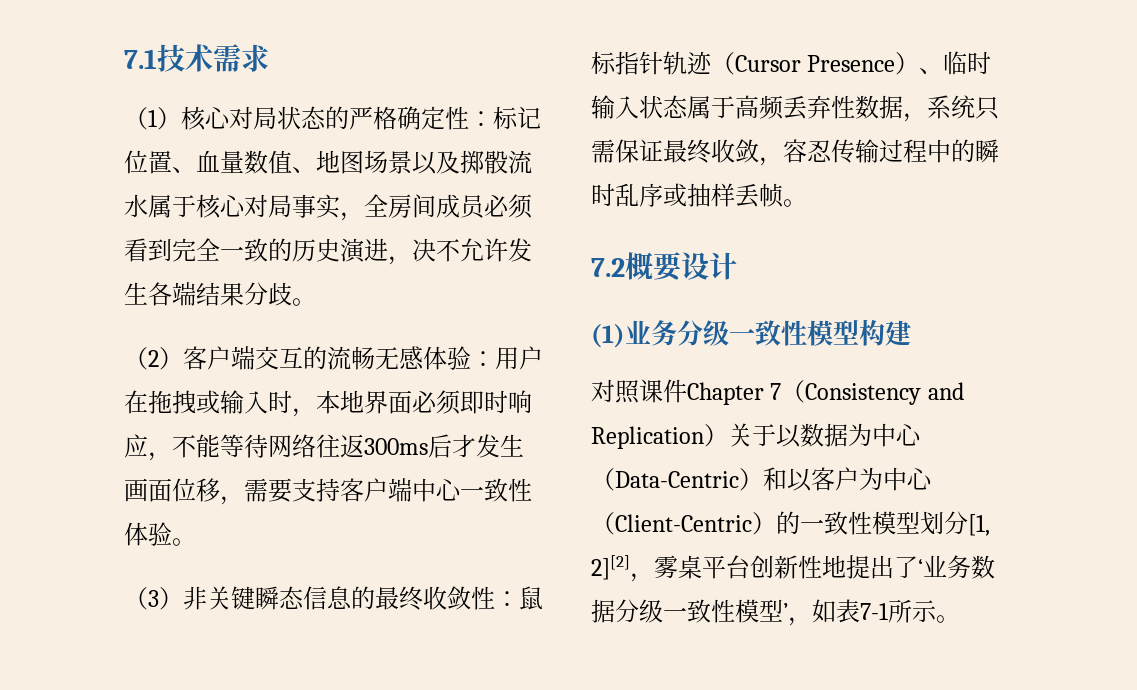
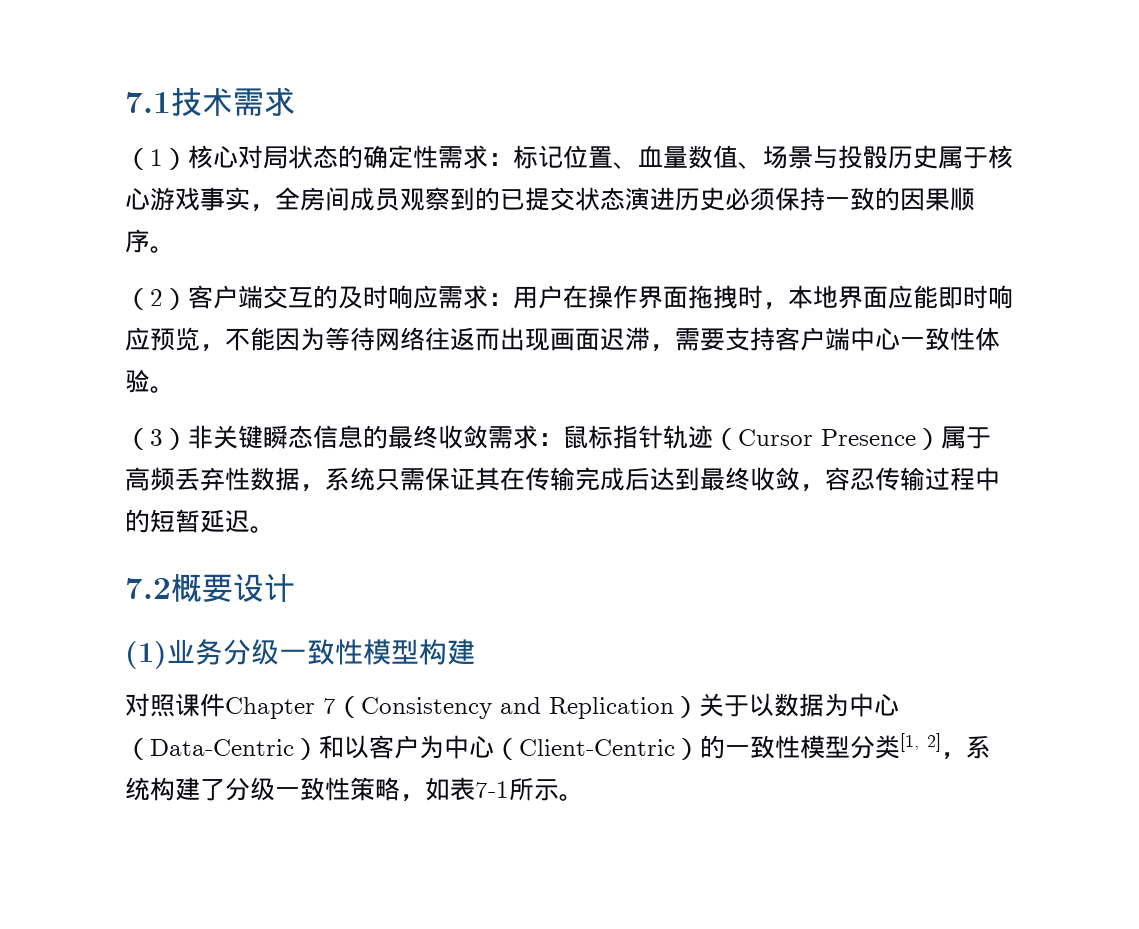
- （1）核心对局状态的严格确定性：标记位置、血量数值、地图场景以及掷骰流水属于核心对局事实，全房间成员必须看到完全一致的历史演进，决不允许发生各端结果分歧。
+ （1）核心对局状态的确定性需求：标记位置、血量数值、场景与投骰历史属于核心游戏事实，全房间成员观察到的已提交状态演进历史必须保持一致的因果顺序。
- （2）客户端交互的流畅无感体验：用户在拖拽或输入时，本地界面必须即时响应，不能等待网络往返300ms后才发生画面位移，需要支持客户端中心一致性体验。
+ （2）客户端交互的及时响应需求：用户在操作界面拖拽时，本地界面应能即时响应预览，不能因为等待网络往返而出现画面迟滞，需要支持客户端中心一致性体验。
- （3）非关键瞬态信息的最终收敛性：鼠标指针轨迹（Cursor Presence）、临时输入状态属于高频丢弃性数据，系统只需保证最终收敛，容忍传输过程中的瞬时乱序或抽样丢帧。
+ （3）非关键瞬态信息的最终收敛需求：鼠标指针轨迹（Cursor Presence）属于高频丢弃性数据，系统只需保证其在传输完成后达到最终收敛，容忍传输过程中的短暂延迟。
- 对照课件Chapter 7（Consistency and Replication）关于以数据为中心（Data-Centric）和以客户为中心（Client-Centric）的一致性模型划分[1, 2][2]，雾桌平台创新性地提出了‘业务数据分级一致性模型’，如表7-1所示。
+ 对照课件Chapter 7（Consistency and Replication）关于以数据为中心（Data-Centric）和以客户为中心（Client-Centric）的一致性模型分类[1, 2]，系统构建了分级一致性策略，如表7-1所示。

